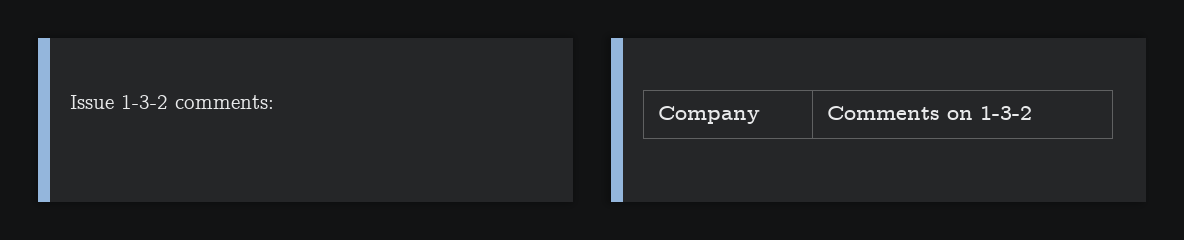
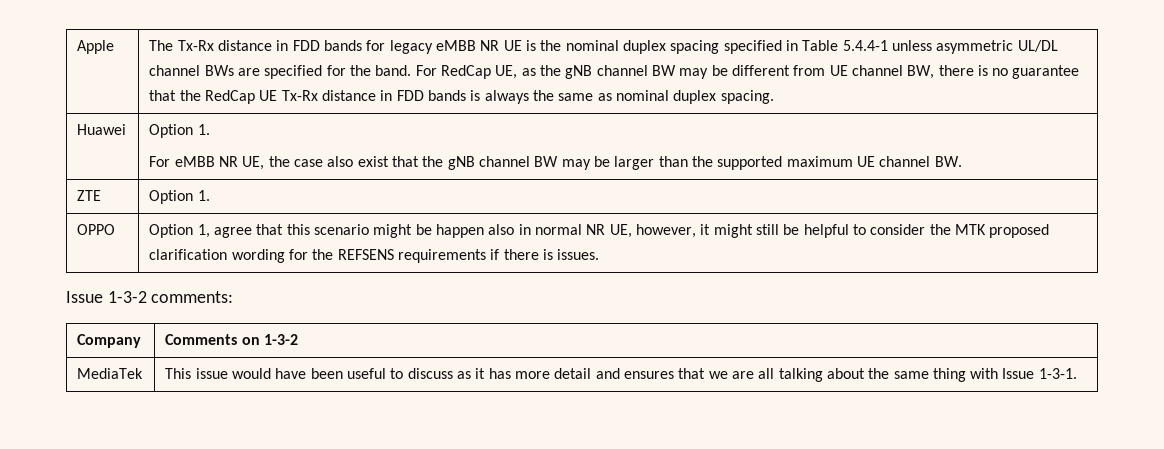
+ Apple | The Tx-Rx distance in FDD bands for legacy eMBB NR UE is the nominal duplex spacing specified in Table 5.4.4-1 unless asymmetric UL/DL channel BWs are specified for the band. For RedCap UE, as the gNB channel BW may be different from UE channel BW, there is no guarantee that the RedCap UE Tx-Rx distance in FDD bands is always the same as nominal duplex spacing.
+ Huawei | Option 1.
+ For eMBB NR UE, the case also exist that the gNB channel BW may be larger than the supported maximum UE channel BW.
+ ZTE | Option 1.
+ OPPO | Option 1, agree that this scenario might be happen also in normal NR UE, however, it might still be helpful to consider the MTK proposed clarification wording for the REFSENS requirements if there is issues.
+ MediaTek | This issue would have been useful to discuss as it has more detail and ensures that we are all talking about the same thing with Issue 1-3-1.

